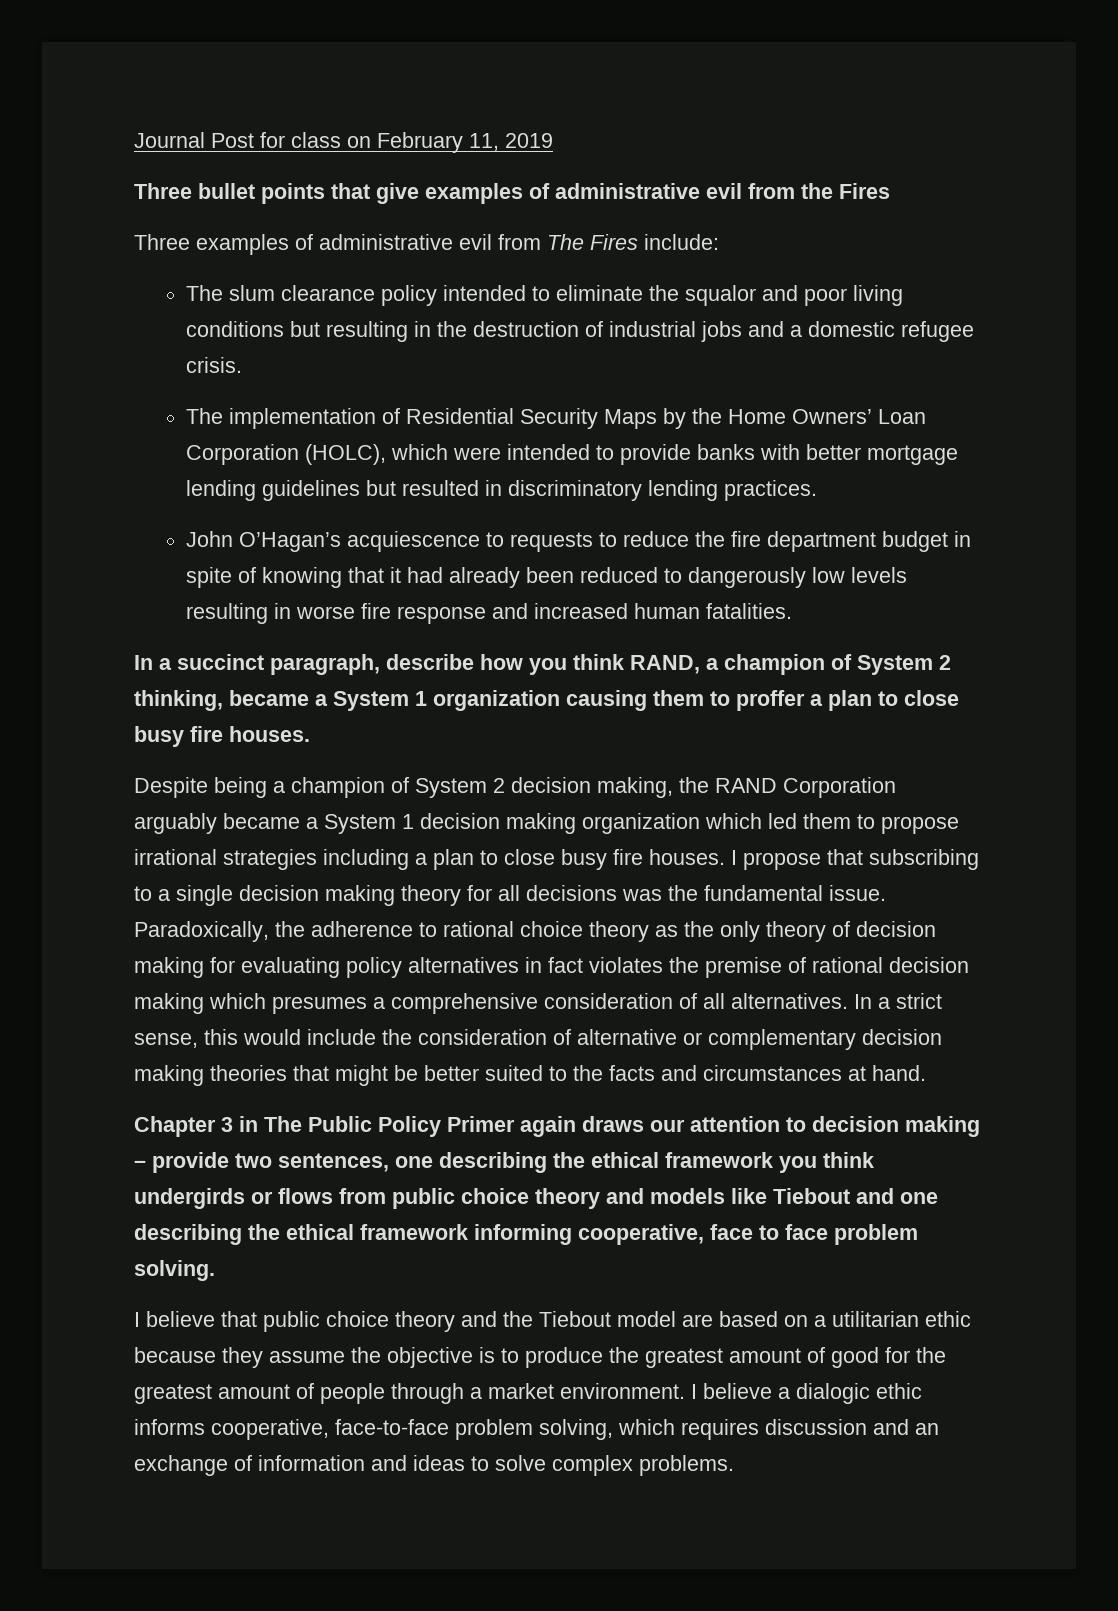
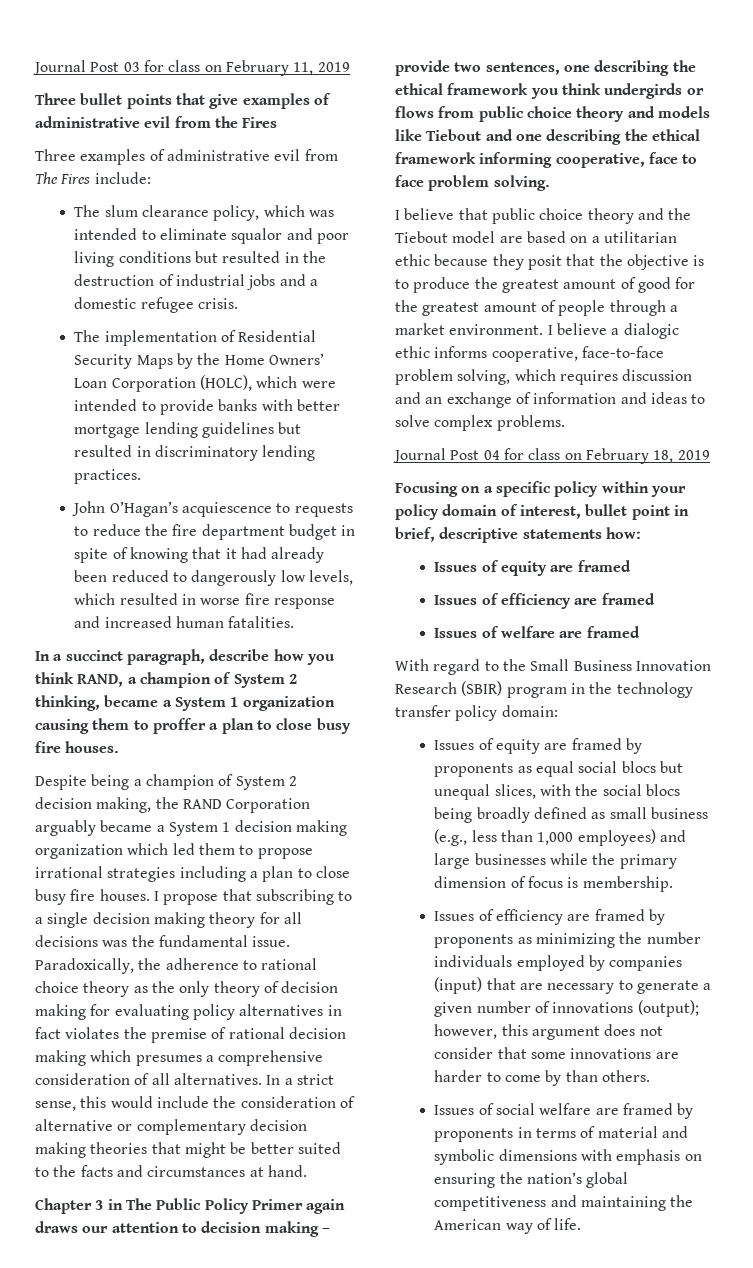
- Journal Post for class on February 11, 2019
+ Journal Post 03 for class on February 11, 2019
- The slum clearance policy intended to eliminate the squalor and poor living conditions but resulting in the destruction of industrial jobs and a domestic refugee crisis.
+ The slum clearance policy, which was intended to eliminate squalor and poor living conditions but resulted in the destruction of industrial jobs and a domestic refugee crisis.
- John O’Hagan’s acquiescence to requests to reduce the fire department budget in spite of knowing that it had already been reduced to dangerously low levels resulting in worse fire response and increased human fatalities.
+ John O’Hagan’s acquiescence to requests to reduce the fire department budget in spite of knowing that it had already been reduced to dangerously low levels, which resulted in worse fire response and increased human fatalities.
- I believe that public choice theory and the Tiebout model are based on a utilitarian ethic because they assume the objective is to produce the greatest amount of good for the greatest amount of people through a market environment.
+ I believe that public choice theory and the Tiebout model are based on a utilitarian ethic because they posit that the objective is to produce the greatest amount of good for the greatest amount of people through a market environment.
+ Journal Post 04 for class on February 18, 2019
+ Focusing on a specific policy within your policy domain of interest, bullet point in brief, descriptive statements how:
+ Issues of equity are framed
+ Issues of efficiency are framed
+ Issues of welfare are framed
+ With regard to the Small Business Innovation Research (SBIR) program in the technology transfer policy domain:
+ Issues of equity are framed by proponents as equal social blocs but unequal slices, with the social blocs being broadly defined as small business (e.g., less than 1,000 employees) and large businesses while the primary dimension of focus is membership.
+ Issues of efficiency are framed by proponents as minimizing the number individuals employed by companies (input) that are necessary to generate a given number of innovations (output); however, this argument does not consider that some innovations are harder to come by than others.
+ Issues of social welfare are framed by proponents in terms of material and symbolic dimensions with emphasis on ensuring the nation’s global competitiveness and maintaining the American way of life.

